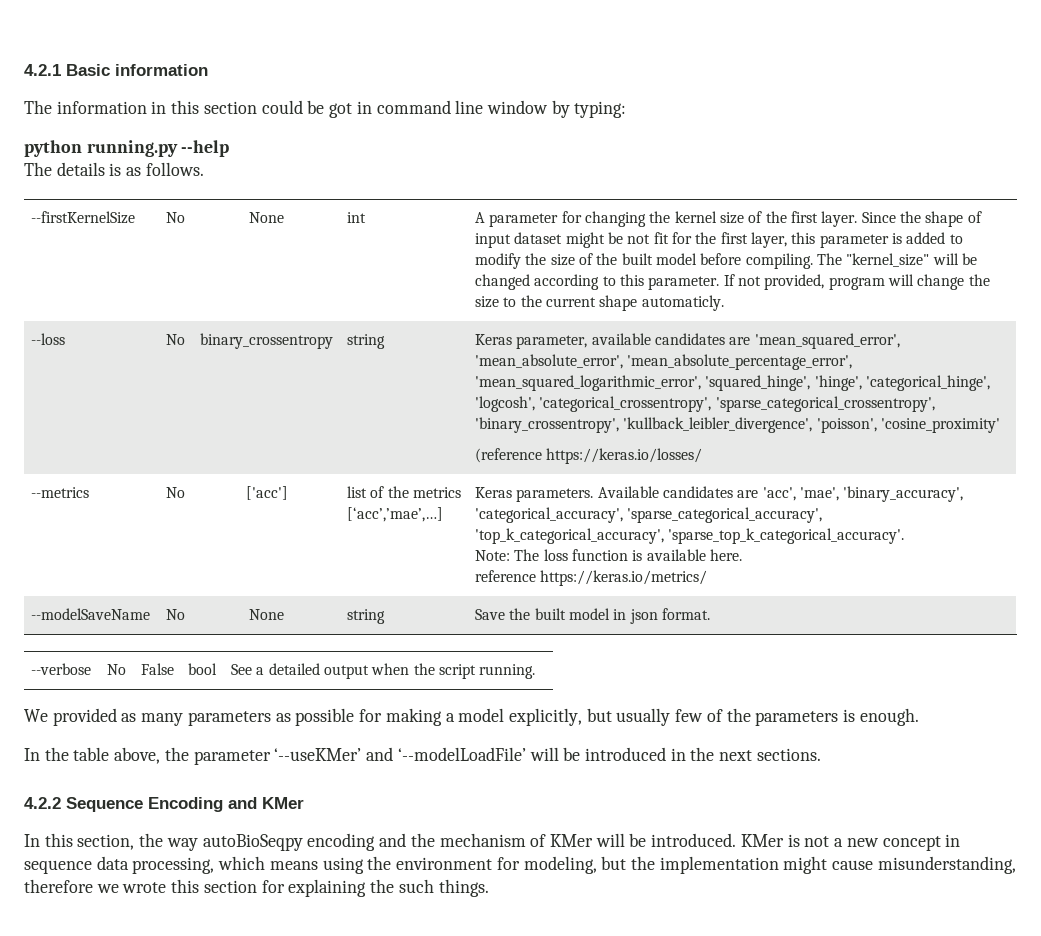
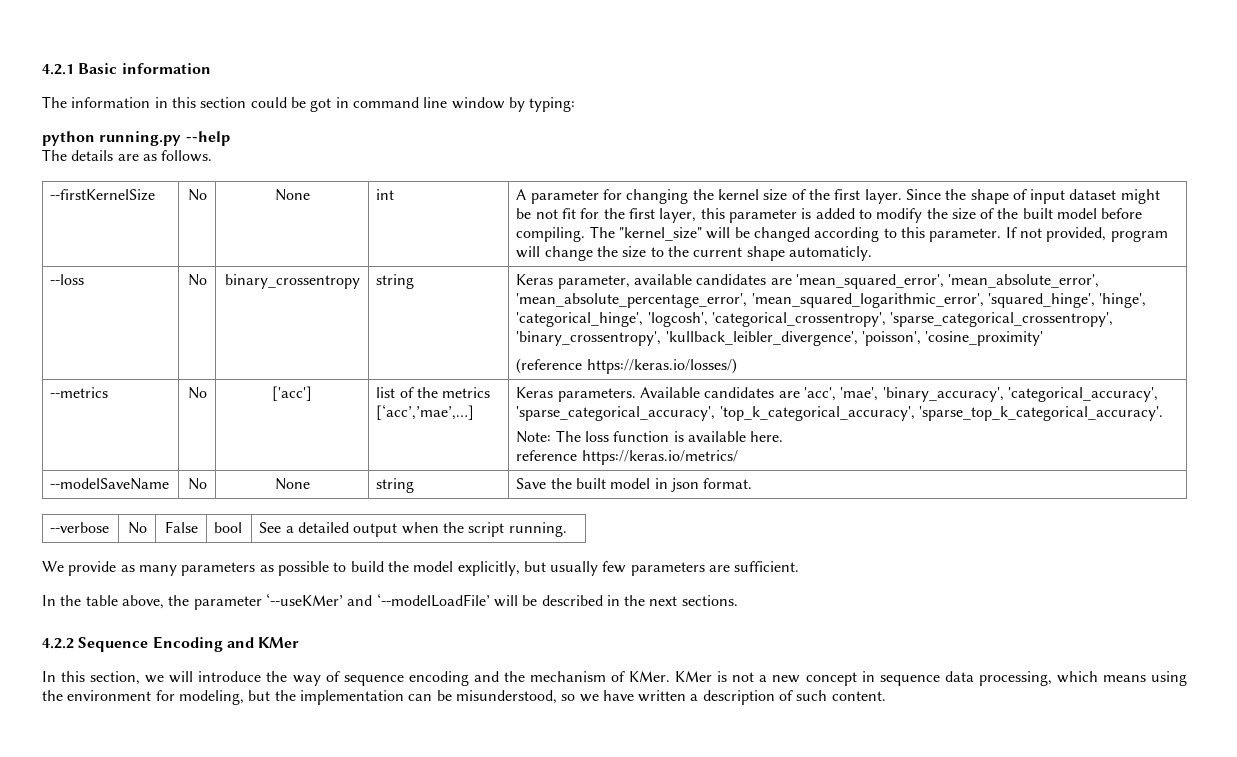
- The details is as follows.
+ The details are as follows.
  --loss | No | binary_crossentropy | string | Keras parameter, available candidates are 'mean_squared_error', 'mean_absolute_error', 'mean_absolute_percentage_error', 'mean_squared_logarithmic_error', 'squared_hinge', 'hinge', 'categorical_hinge', 'logcosh', 'categorical_crossentropy', 'sparse_categorical_crossentropy', 'binary_crossentropy', 'kullback_leibler_divergence', 'poisson', 'cosine_proximity'
- (reference https://keras.io/losses/
+ (reference https://keras.io/losses/)
- We provided as many parameters as possible for making a model explicitly, but usually few of the parameters is enough.
+ We provide as many parameters as possible to build the model explicitly, but usually few parameters are sufficient.
- In the table above, the parameter ‘--useKMer’ and ‘--modelLoadFile’ will be introduced in the next sections.
+ In the table above, the parameter ‘--useKMer’ and ‘--modelLoadFile’ will be described in the next sections.
- In this section, the way autoBioSeqpy encoding and the mechanism of KMer will be introduced.
+ In this section, we will introduce the way of sequence encoding and the mechanism of KMer.
- KMer is not a new concept in sequence data processing, which means using the environment for modeling, but the implementation might cause misunderstanding, therefore we wrote this section for explaining the such things.
+ KMer is not a new concept in sequence data processing, which means using the environment for modeling, but the implementation can be misunderstood, so we have written a description of such content.

